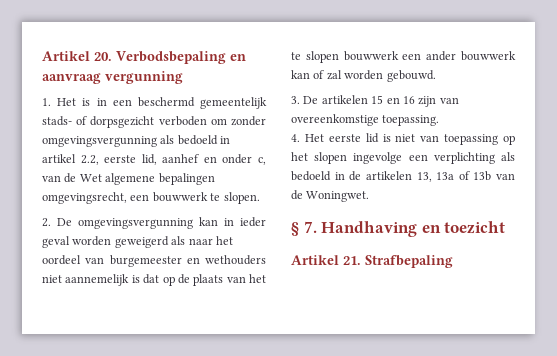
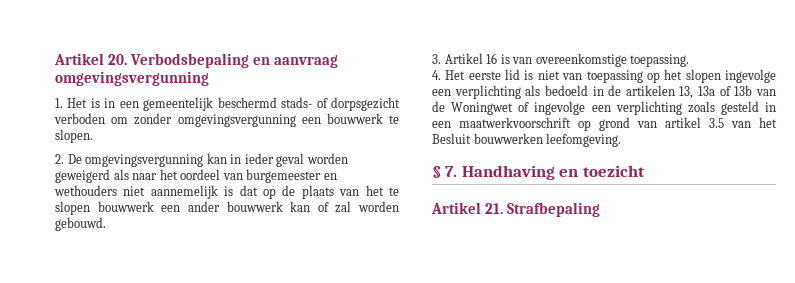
- Artikel 20. Verbodsbepaling en aanvraag vergunning
+ Artikel 20. Verbodsbepaling en aanvraag omgevingsvergunning
- 1. Het is in een beschermd gemeentelijk stads- of dorpsgezicht verboden om zonder omgevingsvergunning als bedoeld in artikel 2.2, eerste lid, aanhef en onder c, van de Wet algemene bepalingen omgevingsrecht, een bouwwerk te slopen.
+ 1. Het is in een gemeentelijk beschermd stads- of dorpsgezicht verboden om zonder omgevingsvergunning een bouwwerk te slopen.
- 3. De artikelen 15 en 16 zijn van overeenkomstige toepassing.
+ 3. Artikel 16 is van overeenkomstige toepassing.
- 4. Het eerste lid is niet van toepassing op het slopen ingevolge een verplichting als bedoeld in de artikelen 13, 13a of 13b van de Woningwet.
+ 4. Het eerste lid is niet van toepassing op het slopen ingevolge een verplichting als bedoeld in de artikelen 13, 13a of 13b van de Woningwet of ingevolge een verplichting zoals gesteld in een maatwerkvoorschrift op grond van artikel 3.5 van het Besluit bouwwerken leefomgeving.

